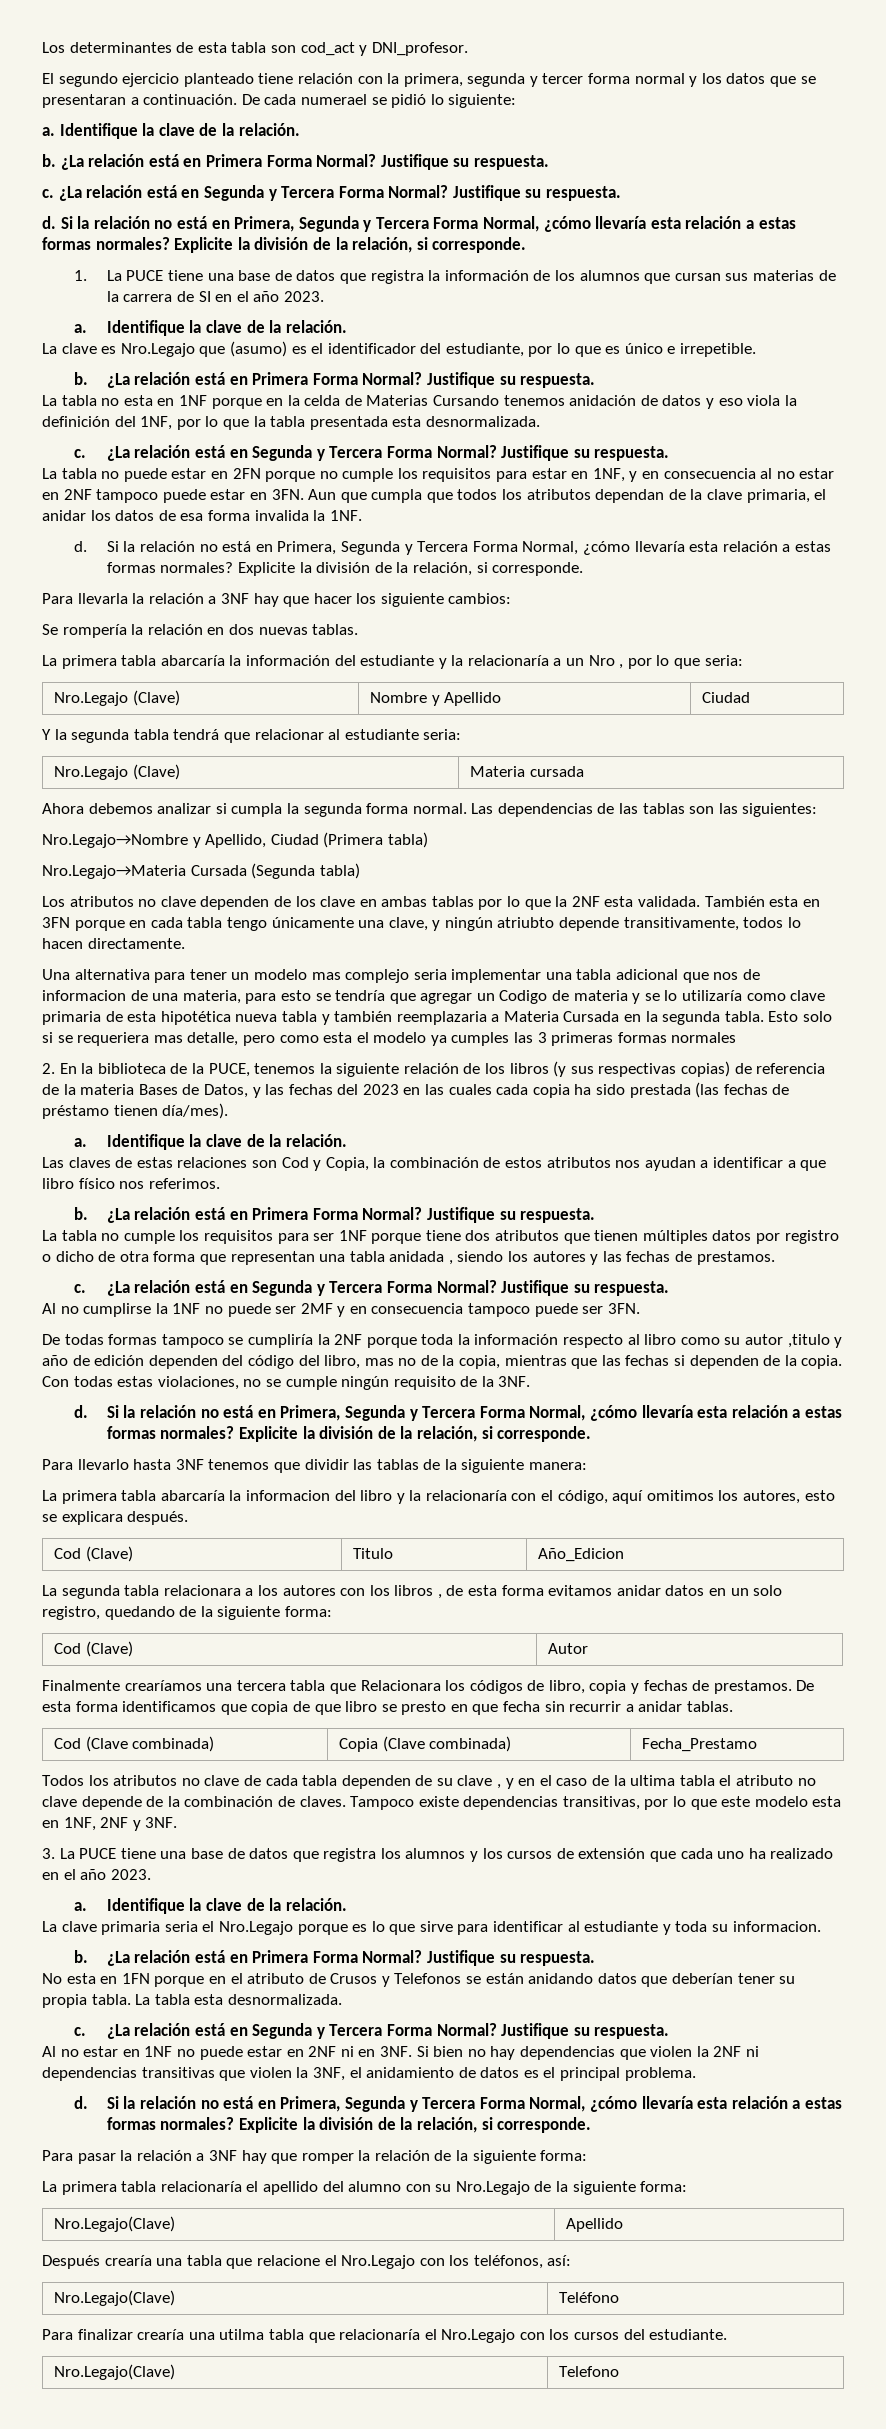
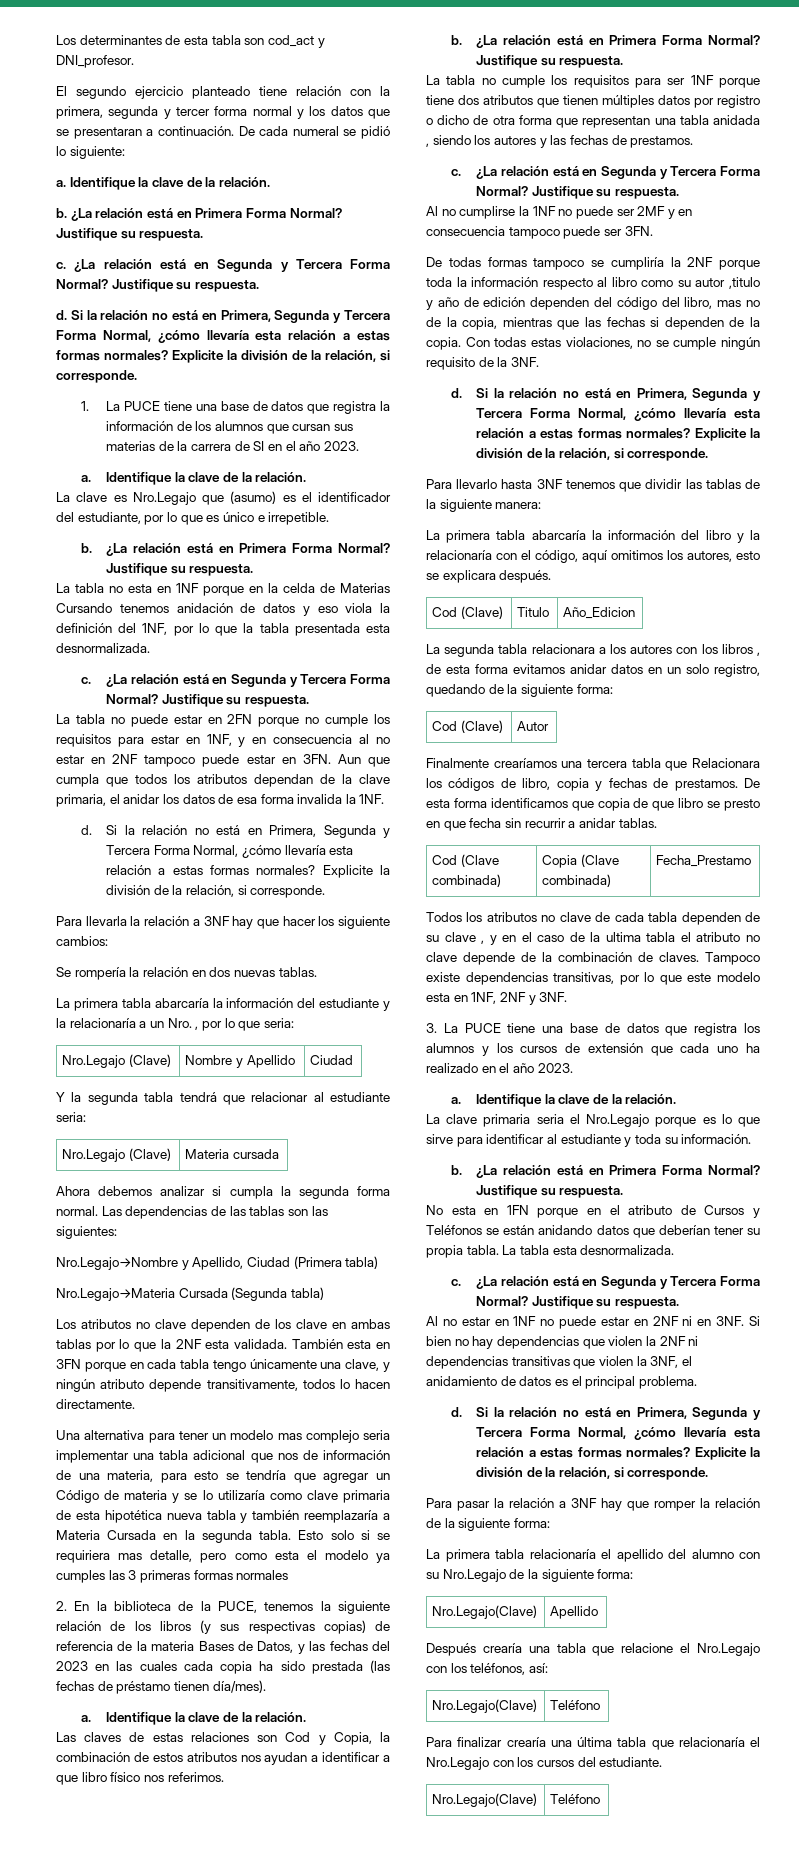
- De cada numerael se pidió lo siguiente:
+ De cada numeral se pidió lo siguiente:
- La primera tabla abarcaría la información del estudiante y la relacionaría a un Nro , por lo que seria:
+ La primera tabla abarcaría la información del estudiante y la relacionaría a un Nro. , por lo que seria:
- También esta en 3FN porque en cada tabla tengo únicamente una clave, y ningún atriubto depende transitivamente, todos lo hacen directamente.
+ También esta en 3FN porque en cada tabla tengo únicamente una clave, y ningún atributo depende transitivamente, todos lo hacen directamente.
- Una alternativa para tener un modelo mas complejo seria implementar una tabla adicional que nos de informacion de una materia, para esto se tendría que agregar un Codigo de materia y se lo utilizaría como clave primaria de esta hipotética nueva tabla y también reemplazaria a Materia Cursada en la segunda tabla.
+ Una alternativa para tener un modelo mas complejo seria implementar una tabla adicional que nos de información de una materia, para esto se tendría que agregar un Código de materia y se lo utilizaría como clave primaria de esta hipotética nueva tabla y también reemplazaría a Materia Cursada en la segunda tabla.
- Esto solo si se requeriera mas detalle, pero como esta el modelo ya cumples las 3 primeras formas normales
+ Esto solo si se requiriera mas detalle, pero como esta el modelo ya cumples las 3 primeras formas normales
- La primera tabla abarcaría la informacion del libro y la relacionaría con el código, aquí omitimos los autores, esto se explicara después.
+ La primera tabla abarcaría la información del libro y la relacionaría con el código, aquí omitimos los autores, esto se explicara después.
- La clave primaria seria el Nro.Legajo porque es lo que sirve para identificar al estudiante y toda su informacion.
+ La clave primaria seria el Nro.Legajo porque es lo que sirve para identificar al estudiante y toda su información.
- No esta en 1FN porque en el atributo de Crusos y Telefonos se están anidando datos que deberían tener su propia tabla.
+ No esta en 1FN porque en el atributo de Cursos y Teléfonos se están anidando datos que deberían tener su propia tabla.
- Para finalizar crearía una utilma tabla que relacionaría el Nro.Legajo con los cursos del estudiante.
- Nro.Legajo(Clave) | Telefono
+ Para finalizar crearía una última tabla que relacionaría el Nro.Legajo con los cursos del estudiante.
+ Nro.Legajo(Clave) | Teléfono

